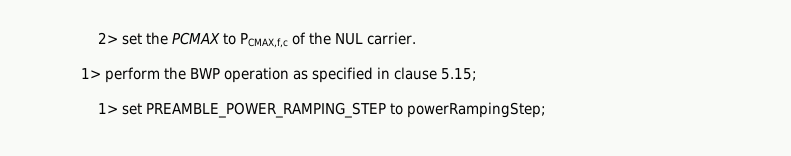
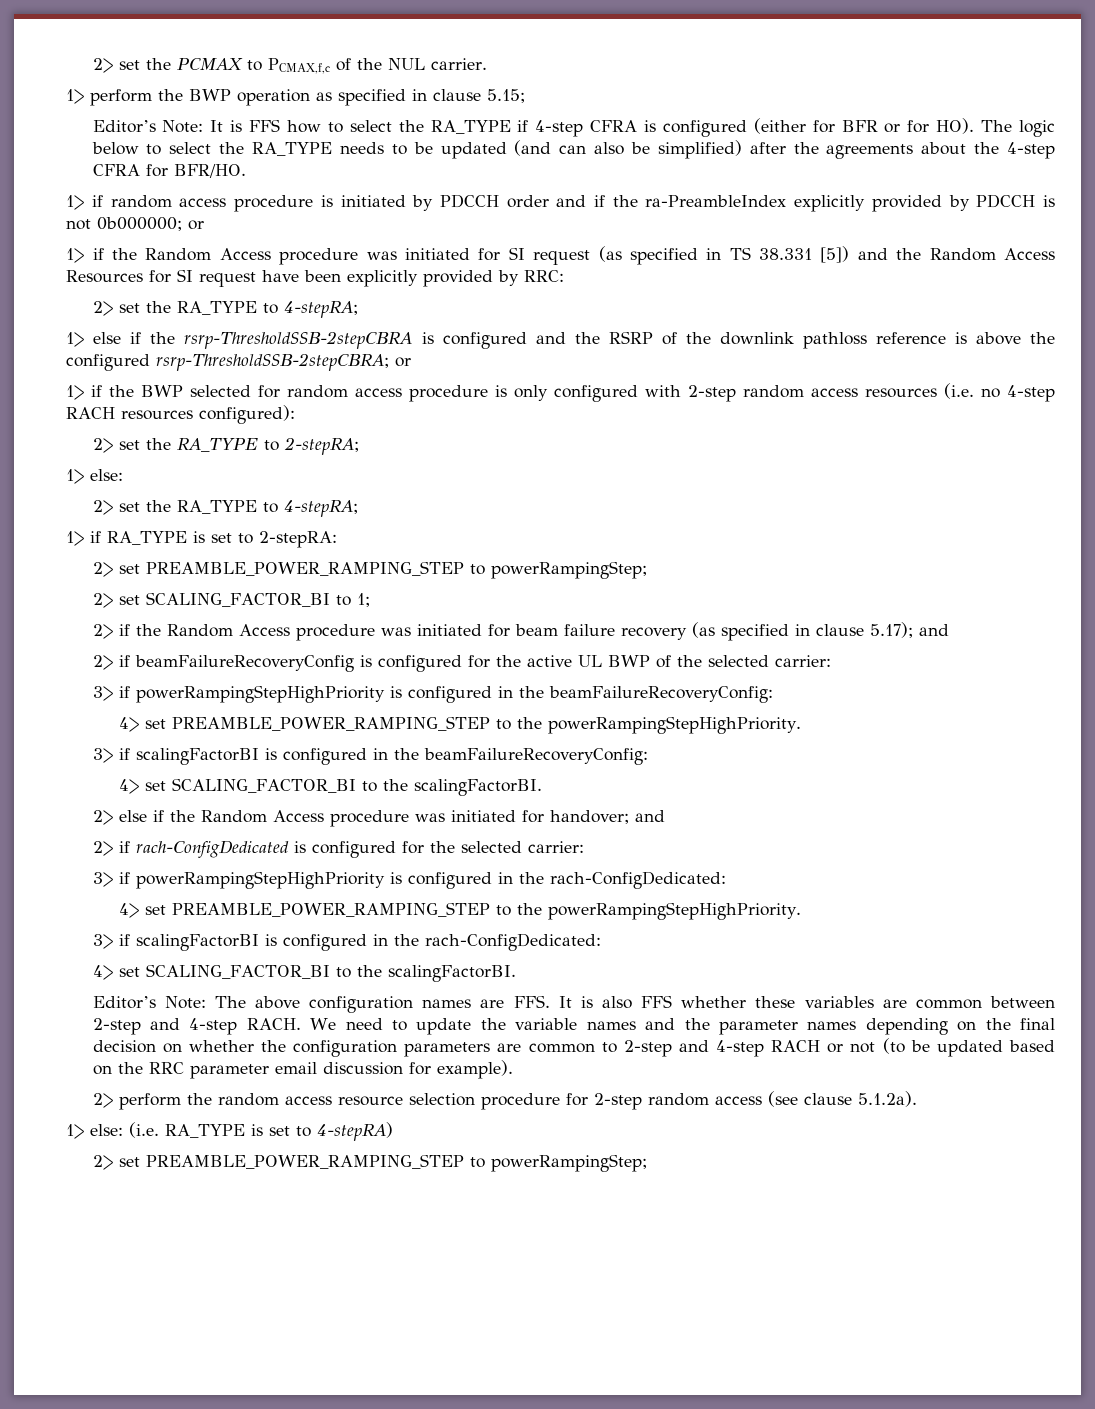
- 1> set PREAMBLE_POWER_RAMPING_STEP to powerRampingStep;
+ Editor’s Note: It is FFS how to select the RA_TYPE if 4-step CFRA is configured (either for BFR or for HO). The logic below to select the RA_TYPE needs to be updated (and can also be simplified) after the agreements about the 4-step CFRA for BFR/HO.
+ 1> if random access procedure is initiated by PDCCH order and if the ra-PreambleIndex explicitly provided by PDCCH is not 0b000000; or
+ 1> if the Random Access procedure was initiated for SI request (as specified in TS 38.331 [5]) and the Random Access Resources for SI request have been explicitly provided by RRC:
+ 2> set the RA_TYPE to 4-stepRA;
+ 1> else if the rsrp-ThresholdSSB-2stepCBRA is configured and the RSRP of the downlink pathloss reference is above the configured rsrp-ThresholdSSB-2stepCBRA; or
+ 1> if the BWP selected for random access procedure is only configured with 2-step random access resources (i.e. no 4-step RACH resources configured):
+ 2> set the RA_TYPE to 2-stepRA;
+ 1> else:
+ 2> set the RA_TYPE to 4-stepRA;
+ 1> if RA_TYPE is set to 2-stepRA:
+ 2> set PREAMBLE_POWER_RAMPING_STEP to powerRampingStep;
+ 2> set SCALING_FACTOR_BI to 1;
+ 2> if the Random Access procedure was initiated for beam failure recovery (as specified in clause 5.17); and
+ 2> if beamFailureRecoveryConfig is configured for the active UL BWP of the selected carrier:
+ 3> if powerRampingStepHighPriority is configured in the beamFailureRecoveryConfig:
+ 4> set PREAMBLE_POWER_RAMPING_STEP to the powerRampingStepHighPriority.
+ 3> if scalingFactorBI is configured in the beamFailureRecoveryConfig:
+ 4> set SCALING_FACTOR_BI to the scalingFactorBI.
+ 2> else if the Random Access procedure was initiated for handover; and
+ 2> if rach-ConfigDedicated is configured for the selected carrier:
+ 3> if powerRampingStepHighPriority is configured in the rach-ConfigDedicated:
+ 4> set PREAMBLE_POWER_RAMPING_STEP to the powerRampingStepHighPriority.
+ 3> if scalingFactorBI is configured in the rach-ConfigDedicated:
+ 4> set SCALING_FACTOR_BI to the scalingFactorBI.
+ Editor’s Note: The above configuration names are FFS. It is also FFS whether these variables are common between 2-step and 4-step RACH. We need to update the variable names and the parameter names depending on the final decision on whether the configuration parameters are common to 2-step and 4-step RACH or not (to be updated based on the RRC parameter email discussion for example).
+ 2> perform the random access resource selection procedure for 2-step random access (see clause 5.1.2a).
+ 1> else: (i.e. RA_TYPE is set to 4-stepRA)
+ 2> set PREAMBLE_POWER_RAMPING_STEP to powerRampingStep;

